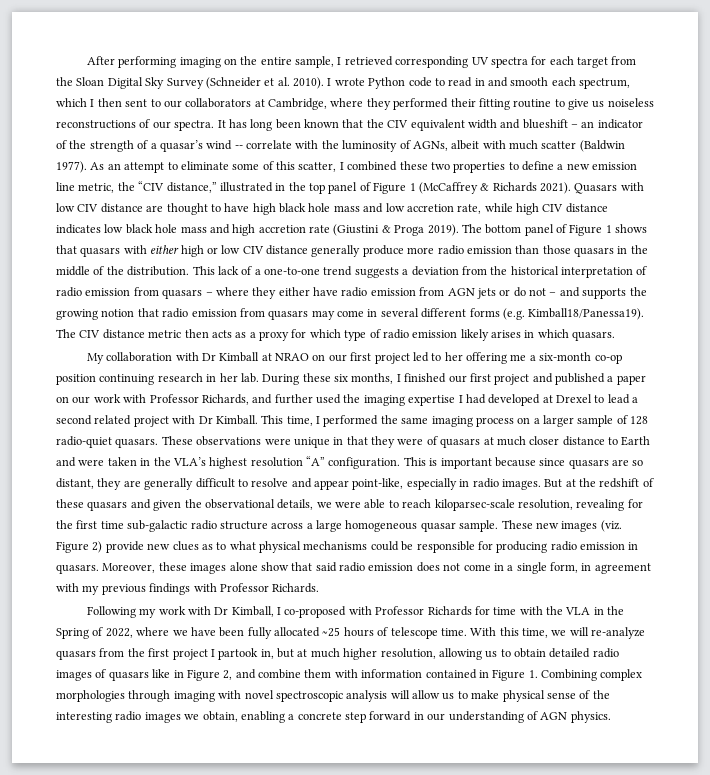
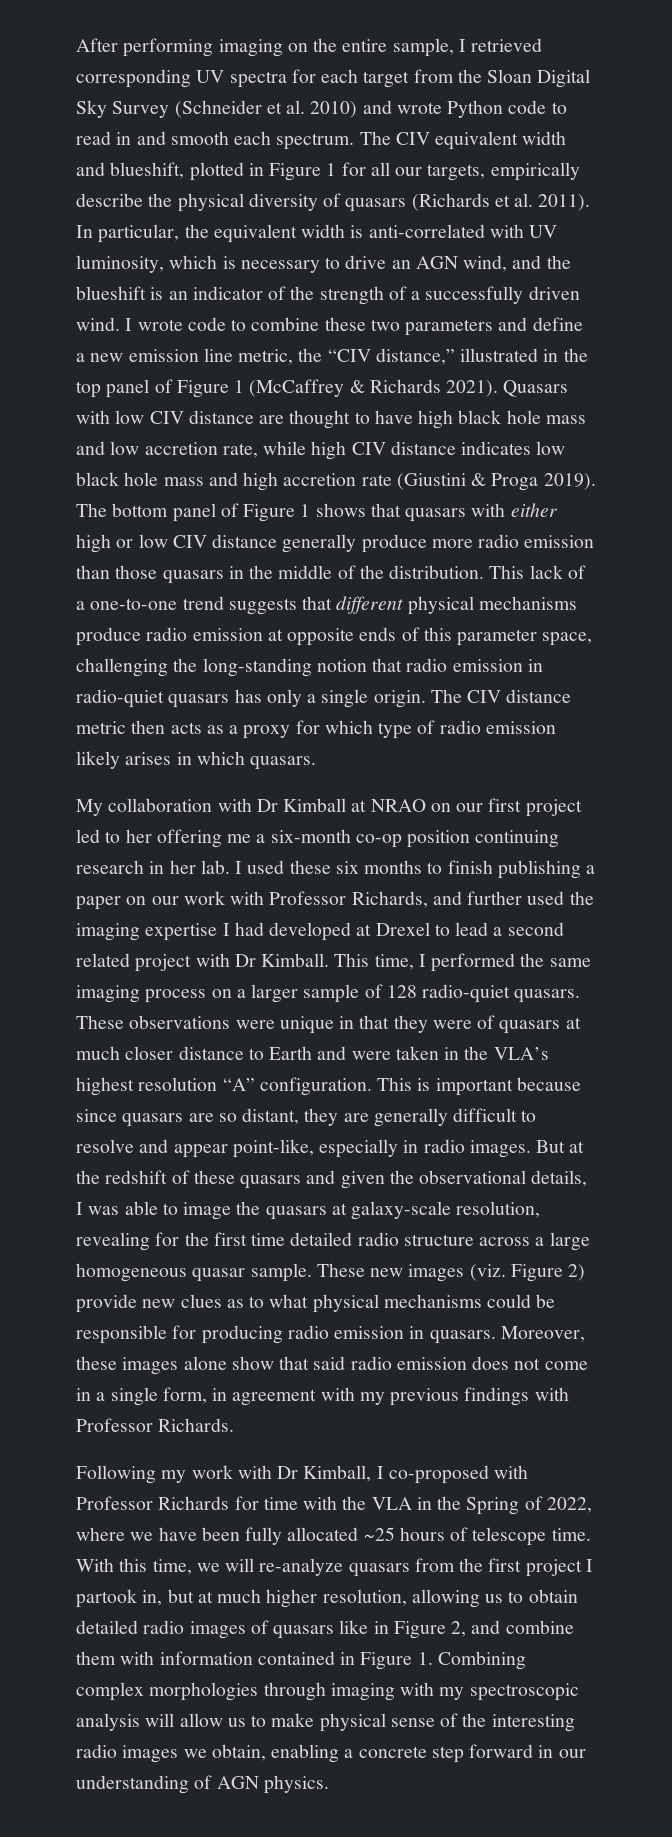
- After performing imaging on the entire sample, I retrieved corresponding UV spectra for each target from the Sloan Digital Sky Survey (Schneider et al. 2010). I wrote Python code to read in and smooth each spectrum, which I then sent to our collaborators at Cambridge, where they performed their fitting routine to give us noiseless reconstructions of our spectra. It has long been known that the CIV equivalent width and blueshift – an indicator of the strength of a quasar’s wind -- correlate with the luminosity of AGNs, albeit with much scatter (Baldwin 1977). As an attempt to eliminate some of this scatter, I combined these two properties to define a new emission line metric, the “CIV distance,” illustrated in the top panel of Figure 1 (McCaffrey & Richards 2021).
+ After performing imaging on the entire sample, I retrieved corresponding UV spectra for each target from the Sloan Digital Sky Survey (Schneider et al. 2010) and wrote Python code to read in and smooth each spectrum. The CIV equivalent width and blueshift, plotted in Figure 1 for all our targets, empirically describe the physical diversity of quasars (Richards et al. 2011). In particular, the equivalent width is anti-correlated with UV luminosity, which is necessary to drive an AGN wind, and the blueshift is an indicator of the strength of a successfully driven wind. I wrote code to combine these two parameters and define a new emission line metric, the “CIV distance,” illustrated in the top panel of Figure 1 (McCaffrey & Richards 2021).
- This lack of a one-to-one trend suggests a deviation from the historical interpretation of radio emission from quasars – where they either have radio emission from AGN jets or do not – and supports the growing notion that radio emission from quasars may come in several different forms (e.g. Kimball18/Panessa19).
+ This lack of a one-to-one trend suggests that different physical mechanisms produce radio emission at opposite ends of this parameter space, challenging the long-standing notion that radio emission in radio-quiet quasars has only a single origin.
- During these six months, I finished our first project and published a paper on our work with Professor Richards, and further used the imaging expertise I had developed at Drexel to lead a second related project with Dr Kimball.
+ I used these six months to finish publishing a paper on our work with Professor Richards, and further used the imaging expertise I had developed at Drexel to lead a second related project with Dr Kimball.
- But at the redshift of these quasars and given the observational details, we were able to reach kiloparsec-scale resolution, revealing for the first time sub-galactic radio structure across a large homogeneous quasar sample.
+ But at the redshift of these quasars and given the observational details, I was able to image the quasars at galaxy-scale resolution, revealing for the first time detailed radio structure across a large homogeneous quasar sample.
- With this time, we will re-analyze quasars from the first project I partook in, but at much higher resolution, allowing us to obtain detailed radio images of quasars like in Figure 2, and combine them with information contained in Figure 1. Combining complex morphologies through imaging with novel spectroscopic analysis will allow us to make physical sense of the interesting radio images we obtain, enabling a concrete step forward in our understanding of AGN physics.
+ With this time, we will re-analyze quasars from the first project I partook in, but at much higher resolution, allowing us to obtain detailed radio images of quasars like in Figure 2, and combine them with information contained in Figure 1. Combining complex morphologies through imaging with my spectroscopic analysis will allow us to make physical sense of the interesting radio images we obtain, enabling a concrete step forward in our understanding of AGN physics.

